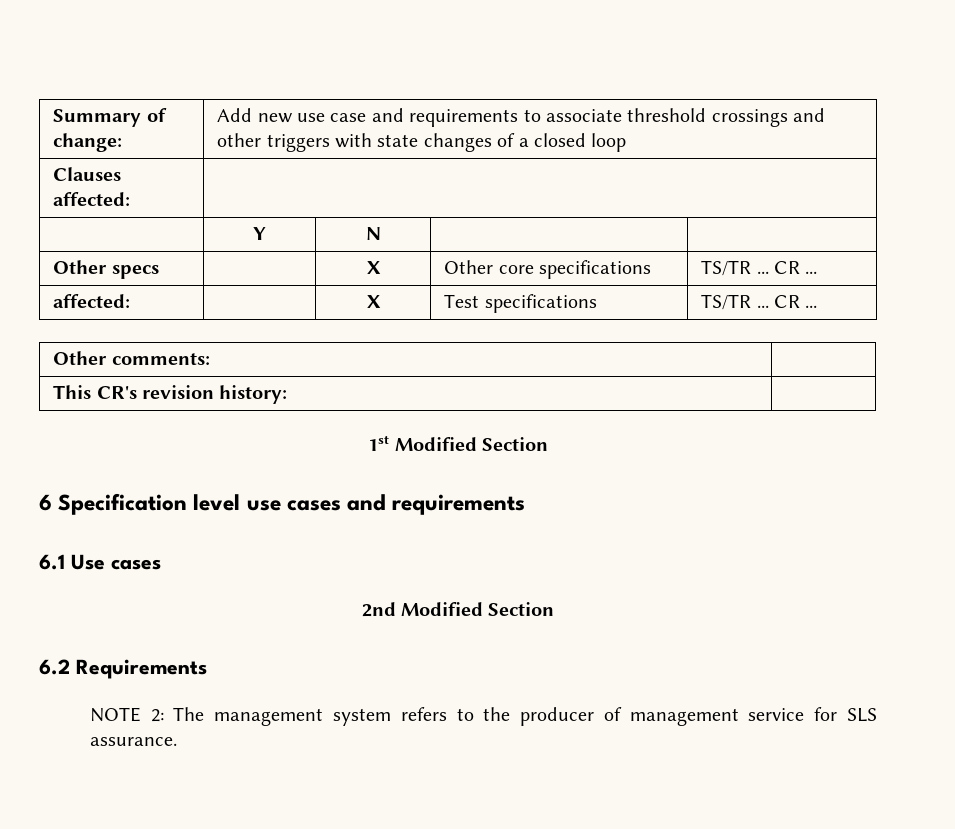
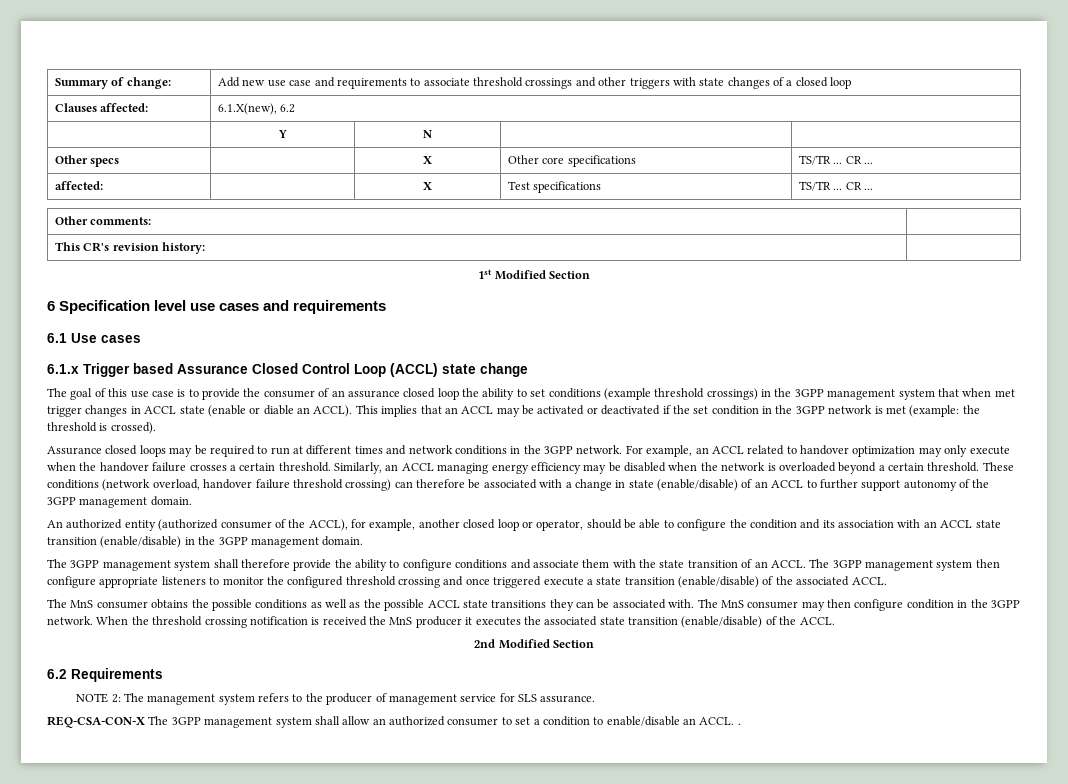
- Clauses affected: |
+ Clauses affected: | 6.1.X(new), 6.2
+ 6.1.x Trigger based Assurance Closed Control Loop (ACCL) state change
+ The goal of this use case is to provide the consumer of an assurance closed loop the ability to set conditions (example threshold crossings) in the 3GPP management system that when met trigger changes in ACCL state (enable or diable an ACCL). This implies that an ACCL may be activated or deactivated if the set condition in the 3GPP network is met (example: the threshold is crossed).
+ Assurance closed loops may be required to run at different times and network conditions in the 3GPP network. For example, an ACCL related to handover optimization may only execute when the handover failure crosses a certain threshold. Similarly, an ACCL managing energy efficiency may be disabled when the network is overloaded beyond a certain threshold. These conditions (network overload, handover failure threshold crossing) can therefore be associated with a change in state (enable/disable) of an ACCL to further support autonomy of the 3GPP management domain.
+ An authorized entity (authorized consumer of the ACCL), for example, another closed loop or operator, should be able to configure the condition and its association with an ACCL state transition (enable/disable) in the 3GPP management domain.
+ The 3GPP management system shall therefore provide the ability to configure conditions and associate them with the state transition of an ACCL. The 3GPP management system then configure appropriate listeners to monitor the configured threshold crossing and once triggered execute a state transition (enable/disable) of the associated ACCL.
+ The MnS consumer obtains the possible conditions as well as the possible ACCL state transitions they can be associated with. The MnS consumer may then configure condition in the 3GPP network. When the threshold crossing notification is received the MnS producer it executes the associated state transition (enable/disable) of the ACCL.
+ REQ-CSA-CON-X The 3GPP management system shall allow an authorized consumer to set a condition to enable/disable an ACCL. .

